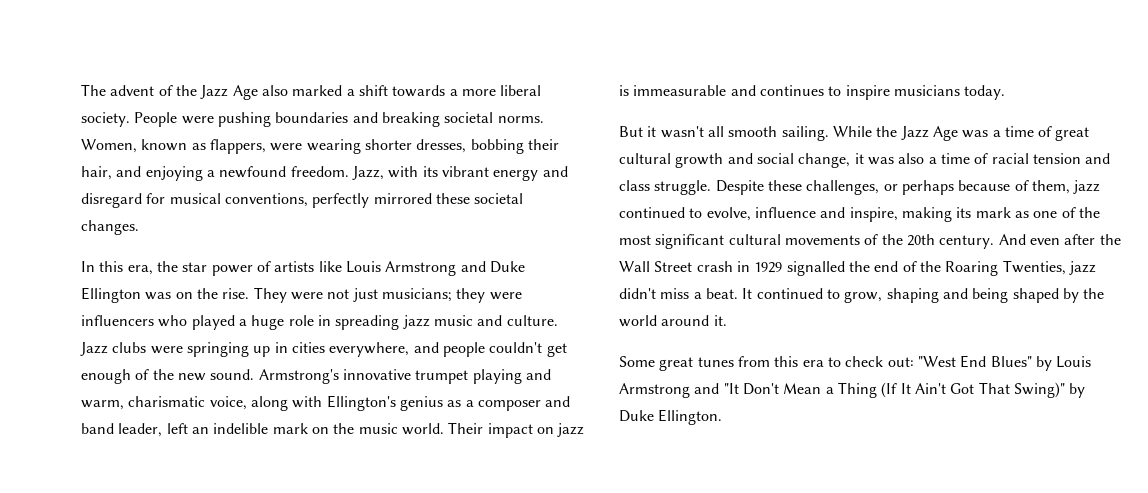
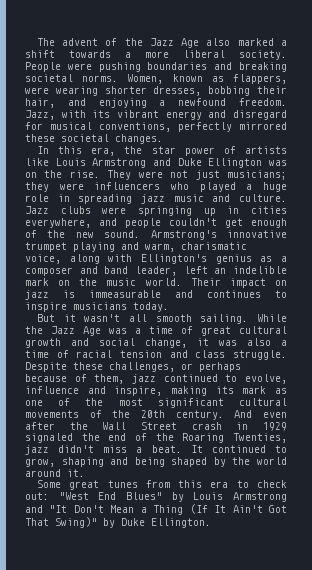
- And even after the Wall Street crash in 1929 signalled the end of the Roaring Twenties, jazz didn't miss a beat.
+ And even after the Wall Street crash in 1929 signaled the end of the Roaring Twenties, jazz didn't miss a beat.

